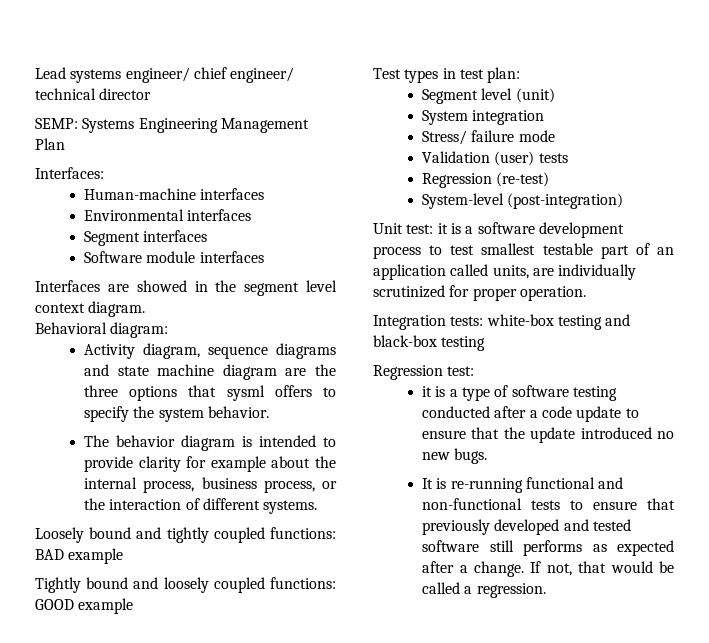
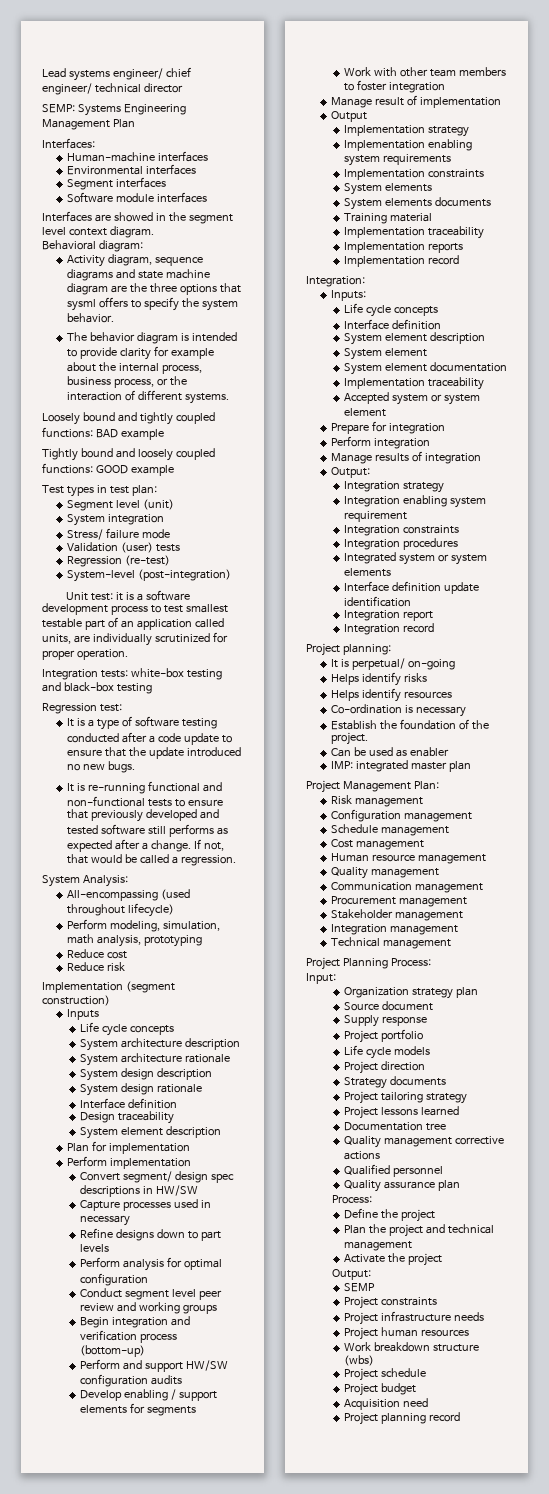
- it is a type of software testing conducted after a code update to ensure that the update introduced no new bugs.
+ It is a type of software testing conducted after a code update to ensure that the update introduced no new bugs.
+ System Analysis:
+ All-encompassing (used throughout lifecycle)
+ Perform modeling, simulation, math analysis, prototyping
+ Reduce cost
+ Reduce risk
+ Implementation (segment construction)
+ Inputs
+ Life cycle concepts
+ System architecture description
+ System architecture rationale
+ System design description
+ System design rationale
+ Interface definition
+ Design traceability
+ System element description
+ Plan for implementation
+ Perform implementation
+ Convert segment/ design spec descriptions in HW/SW
+ Capture processes used in necessary
+ Refine designs down to part levels
+ Perform analysis for optimal configuration
+ Conduct segment level peer review and working groups
+ Begin integration and verification process (bottom-up)
+ Perform and support HW/SW configuration audits
+ Develop enabling / support elements for segments
+ Work with other team members to foster integration
+ Manage result of implementation
+ Output
+ Implementation strategy
+ Implementation enabling system requirements
+ Implementation constraints
+ System elements
+ System elements documents
+ Training material
+ Implementation traceability
+ Implementation reports
+ Implementation record
+ Integration:
+ Inputs:
+ Life cycle concepts
+ Interface definition
+ System element description
+ System element
+ System element documentation
+ Implementation traceability
+ Accepted system or system element
+ Prepare for integration
+ Perform integration
+ Manage results of integration
+ Output:
+ Integration strategy
+ Integration enabling system requirement
+ Integration constraints
+ Integration procedures
+ Integrated system or system elements
+ Interface definition update identification
+ Integration report
+ Integration record
+ Project planning:
+ It is perpetual/ on-going
+ Helps identify risks
+ Helps identify resources
+ Co-ordination is necessary
+ Establish the foundation of the project.
+ Can be used as enabler
+ IMP: integrated master plan
+ Project Management Plan:
+ Risk management
+ Configuration management
+ Schedule management
+ Cost management
+ Human resource management
+ Quality management
+ Communication management
+ Procurement management
+ Stakeholder management
+ Integration management
+ Technical management
+ Project Planning Process:
+ Input:
+ Organization strategy plan
+ Source document
+ Supply response
+ Project portfolio
+ Life cycle models
+ Project direction
+ Strategy documents
+ Project tailoring strategy
+ Project lessons learned
+ Documentation tree
+ Quality management corrective actions
+ Qualified personnel
+ Quality assurance plan
+ Process:
+ Define the project
+ Plan the project and technical management
+ Activate the project
+ Output:
+ SEMP
+ Project constraints
+ Project infrastructure needs
+ Project human resources
+ Work breakdown structure (wbs)
+ Project schedule
+ Project budget
+ Acquisition need
+ Project planning record

